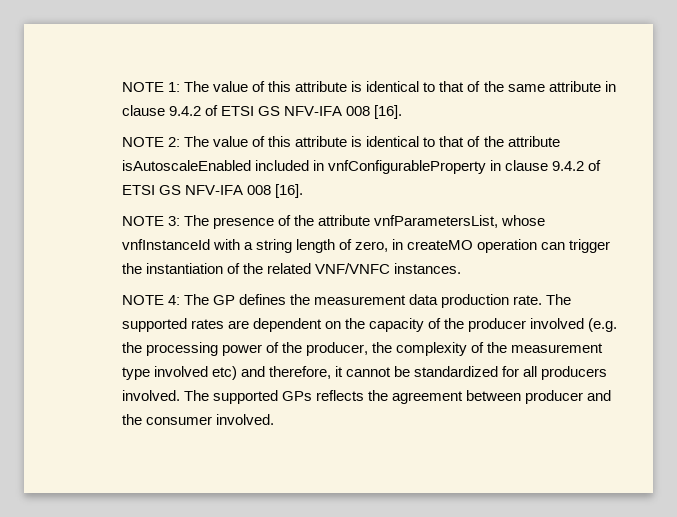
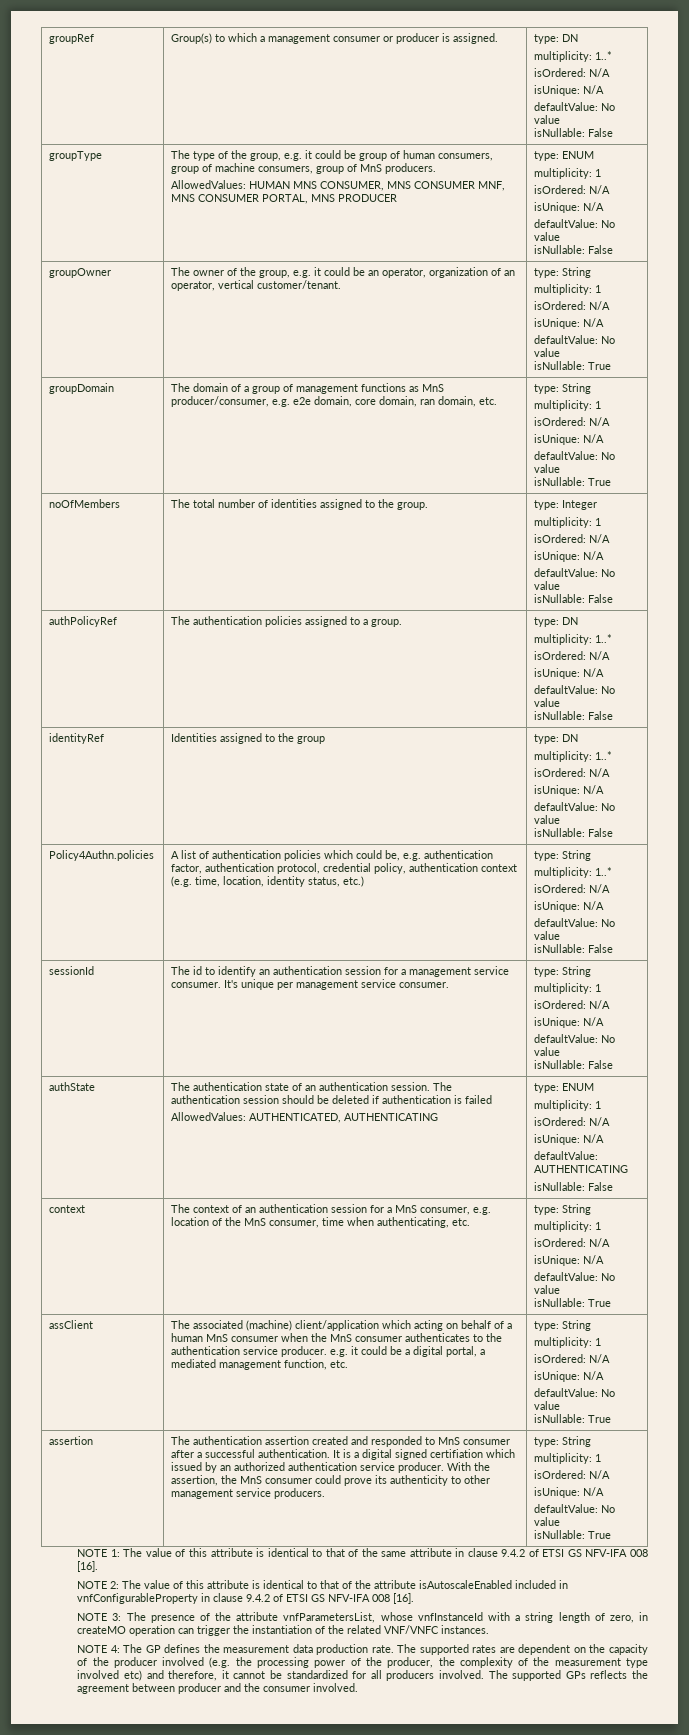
+ groupRef | Group(s) to which a management consumer or producer is assigned. | type: DN
+ multiplicity: 1..*
+ isOrdered: N/A
+ isUnique: N/A
+ defaultValue: No value
+ isNullable: False
+ groupType | The type of the group, e.g. it could be group of human consumers, group of machine consumers, group of MnS producers.
+ AllowedValues: HUMAN MNS CONSUMER, MNS CONSUMER MNF, MNS CONSUMER PORTAL, MNS PRODUCER | type: ENUM
+ multiplicity: 1
+ isOrdered: N/A
+ isUnique: N/A
+ defaultValue: No value
+ isNullable: False
+ groupOwner | The owner of the group, e.g. it could be an operator, organization of an operator, vertical customer/tenant. | type: String
+ multiplicity: 1
+ isOrdered: N/A
+ isUnique: N/A
+ defaultValue: No value
+ isNullable: True
+ groupDomain | The domain of a group of management functions as MnS producer/consumer, e.g. e2e domain, core domain, ran domain, etc. | type: String
+ multiplicity: 1
+ isOrdered: N/A
+ isUnique: N/A
+ defaultValue: No value
+ isNullable: True
+ noOfMembers | The total number of identities assigned to the group. | type: Integer
+ multiplicity: 1
+ isOrdered: N/A
+ isUnique: N/A
+ defaultValue: No value
+ isNullable: False
+ authPolicyRef | The authentication policies assigned to a group. | type: DN
+ multiplicity: 1..*
+ isOrdered: N/A
+ isUnique: N/A
+ defaultValue: No value
+ isNullable: False
+ identityRef | Identities assigned to the group | type: DN
+ multiplicity: 1..*
+ isOrdered: N/A
+ isUnique: N/A
+ defaultValue: No value
+ isNullable: False
+ Policy4Authn.policies | A list of authentication policies which could be, e.g. authentication factor, authentication protocol, credential policy, authentication context (e.g. time, location, identity status, etc.) | type: String
+ multiplicity: 1..*
+ isOrdered: N/A
+ isUnique: N/A
+ defaultValue: No value
+ isNullable: False
+ sessionId | The id to identify an authentication session for a management service consumer. It's unique per management service consumer. | type: String
+ multiplicity: 1
+ isOrdered: N/A
+ isUnique: N/A
+ defaultValue: No value
+ isNullable: False
+ authState | The authentication state of an authentication session. The authentication session should be deleted if authentication is failed
+ AllowedValues: AUTHENTICATED, AUTHENTICATING | type: ENUM
+ multiplicity: 1
+ isOrdered: N/A
+ isUnique: N/A
+ defaultValue: AUTHENTICATING
+ isNullable: False
+ context | The context of an authentication session for a MnS consumer, e.g. location of the MnS consumer, time when authenticating, etc. | type: String
+ multiplicity: 1
+ isOrdered: N/A
+ isUnique: N/A
+ defaultValue: No value
+ isNullable: True
+ assClient | The associated (machine) client/application which acting on behalf of a human MnS consumer when the MnS consumer authenticates to the authentication service producer. e.g. it could be a digital portal, a mediated management function, etc. | type: String
+ multiplicity: 1
+ isOrdered: N/A
+ isUnique: N/A
+ defaultValue: No value
+ isNullable: True
+ assertion | The authentication assertion created and responded to MnS consumer after a successful authentication. It is a digital signed certifiation which issued by an authorized authentication service producer. With the assertion, the MnS consumer could prove its authenticity to other management service producers. | type: String
+ multiplicity: 1
+ isOrdered: N/A
+ isUnique: N/A
+ defaultValue: No value
+ isNullable: True

